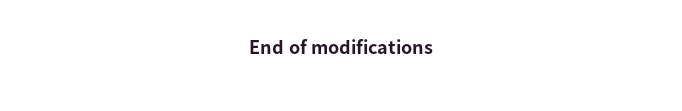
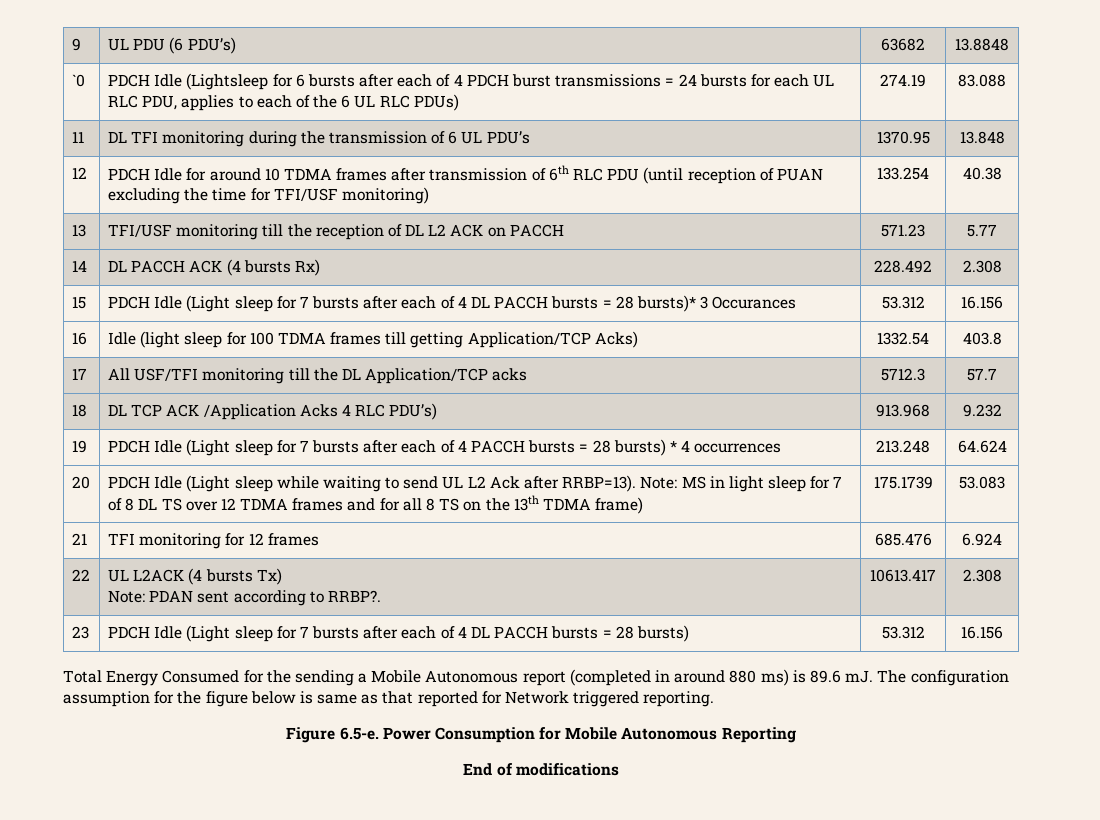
+ 9 | UL PDU (6 PDU’s) | 63682 | 13.8848
+ `0 | PDCH Idle (Lightsleep for 6 bursts after each of 4 PDCH burst transmissions = 24 bursts for each UL RLC PDU, applies to each of the 6 UL RLC PDUs) | 274.19 | 83.088
+ 11 | DL TFI monitoring during the transmission of 6 UL PDU’s | 1370.95 | 13.848
+ 12 | PDCH Idle for around 10 TDMA frames after transmission of 6th RLC PDU (until reception of PUAN excluding the time for TFI/USF monitoring) | 133.254 | 40.38
+ 13 | TFI/USF monitoring till the reception of DL L2 ACK on PACCH | 571.23 | 5.77
+ 14 | DL PACCH ACK (4 bursts Rx) | 228.492 | 2.308
+ 15 | PDCH Idle (Light sleep for 7 bursts after each of 4 DL PACCH bursts = 28 bursts)* 3 Occurances | 53.312 | 16.156
+ 16 | Idle (light sleep for 100 TDMA frames till getting Application/TCP Acks) | 1332.54 | 403.8
+ 17 | All USF/TFI monitoring till the DL Application/TCP acks | 5712.3 | 57.7
+ 18 | DL TCP ACK /Application Acks 4 RLC PDU’s) | 913.968 | 9.232
+ 19 | PDCH Idle (Light sleep for 7 bursts after each of 4 PACCH bursts = 28 bursts) * 4 occurrences | 213.248 | 64.624
+ 20 | PDCH Idle (Light sleep while waiting to send UL L2 Ack after RRBP=13). Note: MS in light sleep for 7 of 8 DL TS over 12 TDMA frames and for all 8 TS on the 13th TDMA frame) | 175.1739 | 53.083
+ 21 | TFI monitoring for 12 frames | 685.476 | 6.924
+ 22 | UL L2ACK (4 bursts Tx)
+ Note: PDAN sent according to RRBP?. | 10613.417 | 2.308
+ 23 | PDCH Idle (Light sleep for 7 bursts after each of 4 DL PACCH bursts = 28 bursts) | 53.312 | 16.156
+ Total Energy Consumed for the sending a Mobile Autonomous report (completed in around 880 ms) is 89.6 mJ. The configuration assumption for the figure below is same as that reported for Network triggered reporting.
+ Figure 6.5-e. Power Consumption for Mobile Autonomous Reporting

